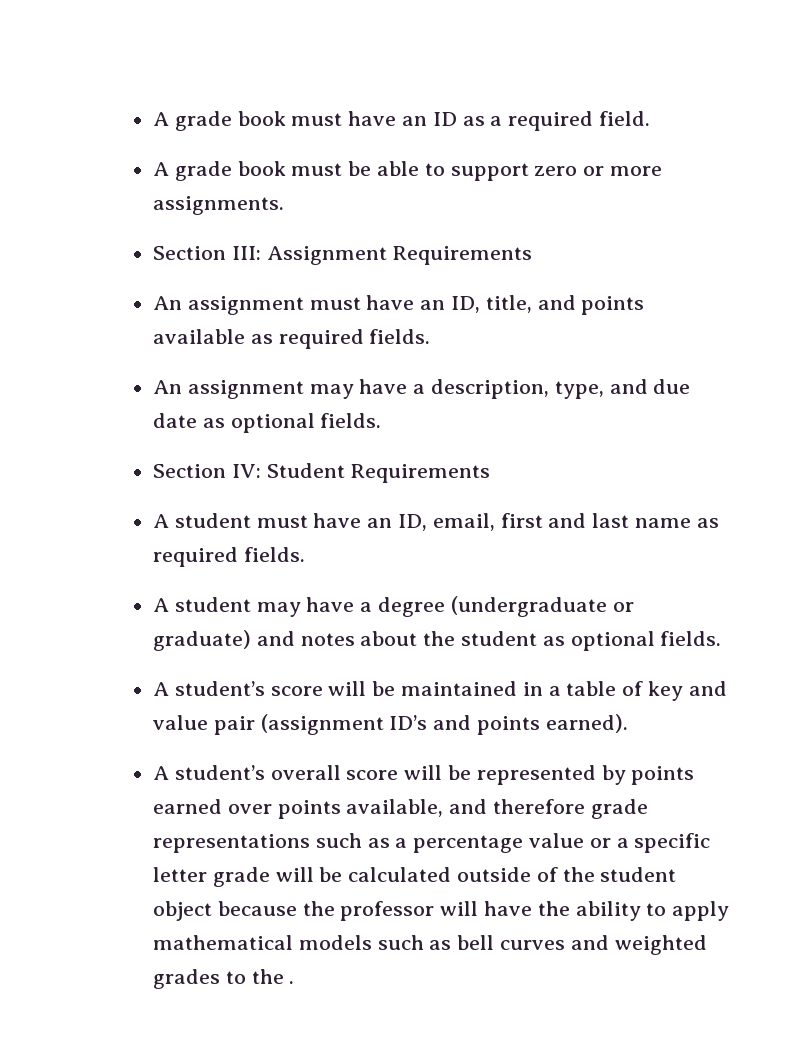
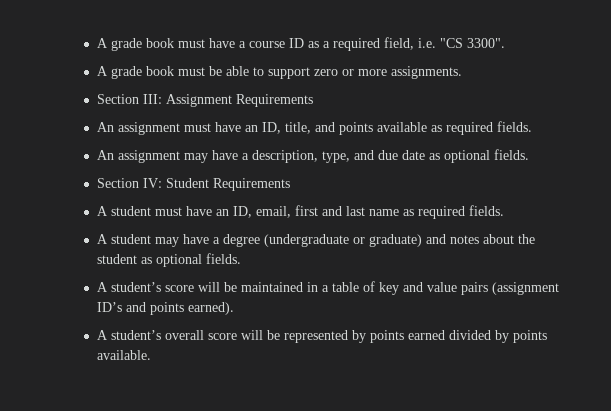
- A grade book must have an ID as a required field.
+ A grade book must have a course ID as a required field, i.e. "CS 3300".
- A student’s score will be maintained in a table of key and value pair (assignment ID’s and points earned).
+ A student’s score will be maintained in a table of key and value pairs (assignment ID’s and points earned).
- A student’s overall score will be represented by points earned over points available, and therefore grade representations such as a percentage value or a specific letter grade will be calculated outside of the student object because the professor will have the ability to apply mathematical models such as bell curves and weighted grades to the .
+ A student’s overall score will be represented by points earned divided by points available.

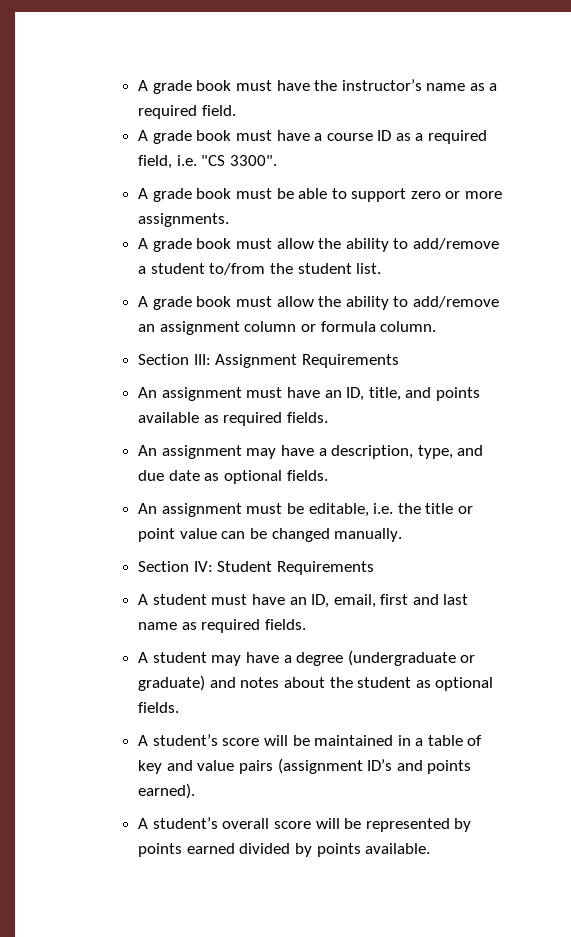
+ A grade book must have the instructor’s name as a required field.
+ A grade book must allow the ability to add/remove a student to/from the student list.
+ A grade book must allow the ability to add/remove an assignment column or formula column.
+ An assignment must be editable, i.e. the title or point value can be changed manually.

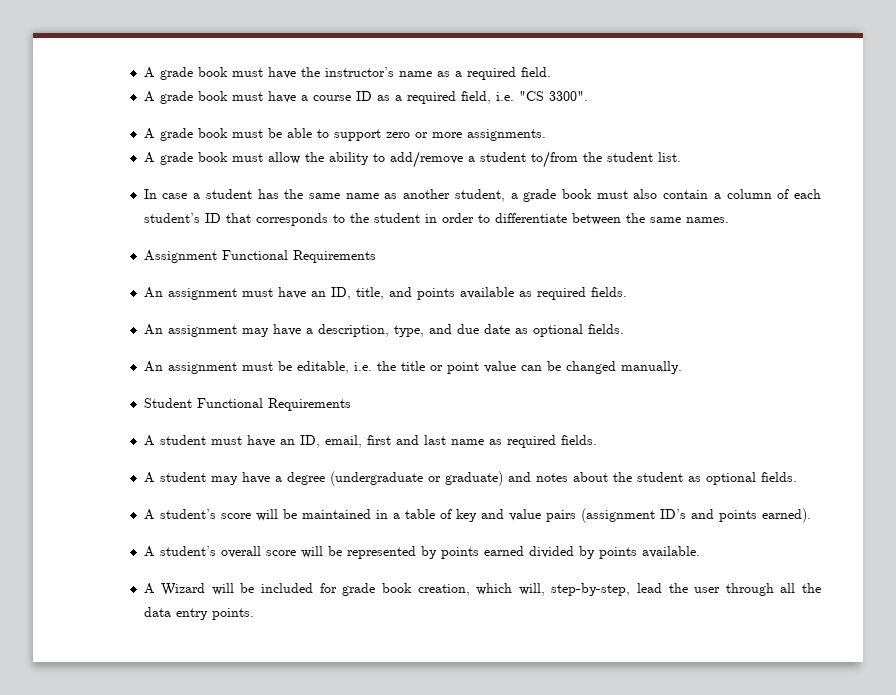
- A grade book must allow the ability to add/remove an assignment column or formula column.
- Section III: Assignment Requirements
+ In case a student has the same name as another student, a grade book must also contain a column of each student’s ID that corresponds to the student in order to differentiate between the same names.
+ Assignment Functional Requirements
- Section IV: Student Requirements
+ Student Functional Requirements
+ A Wizard will be included for grade book creation, which will, step-by-step, lead the user through all the data entry points.

